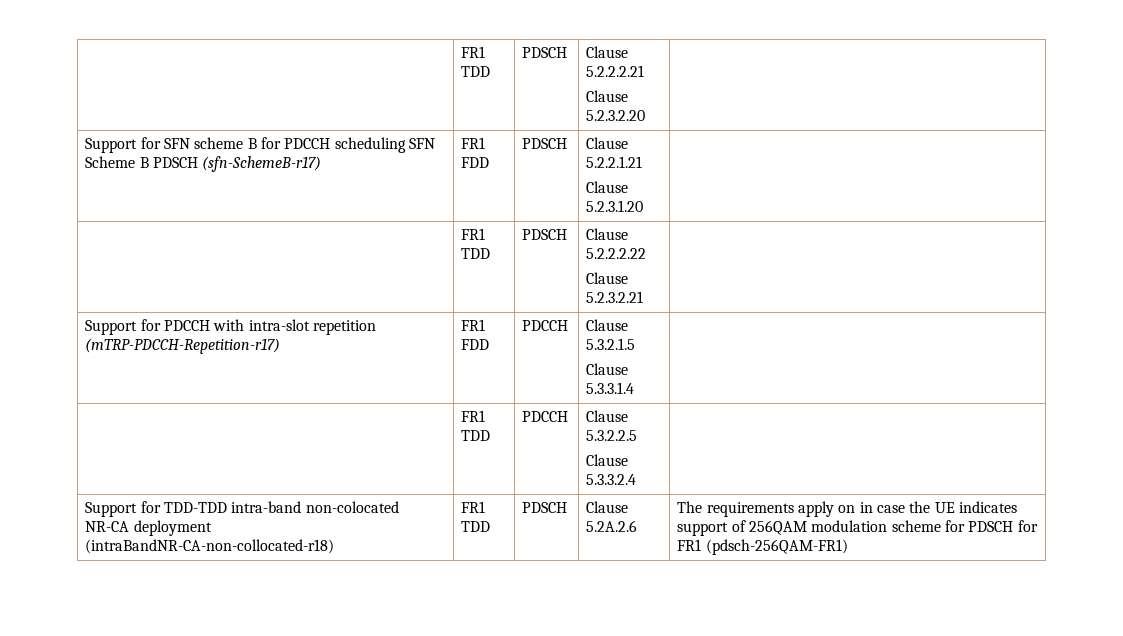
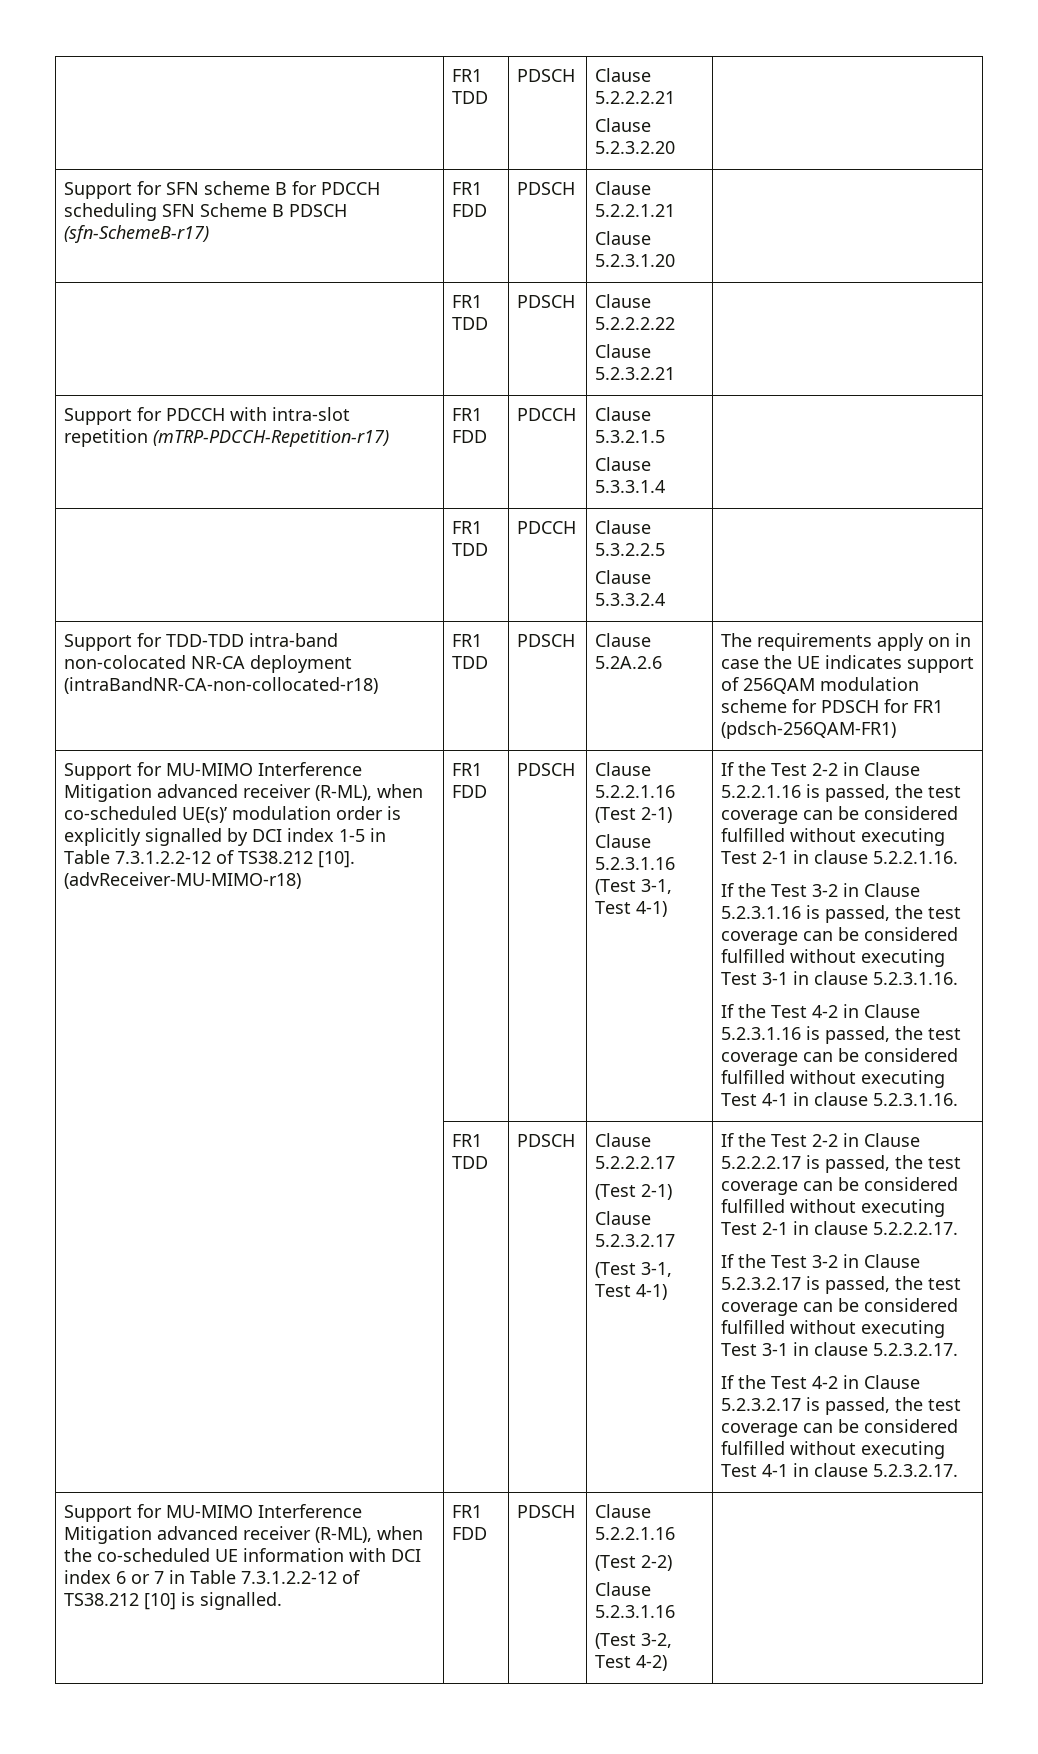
+ Support for MU-MIMO Interference Mitigation advanced receiver (R-ML), when co-scheduled UE(s)’ modulation order is explicitly signalled by DCI index 1-5 in Table 7.3.1.2.2-12 of TS38.212 [10]. (advReceiver-MU-MIMO-r18) | FR1 FDD | PDSCH | Clause 5.2.2.1.16 (Test 2-1)
+ Clause 5.2.3.1.16 (Test 3-1, Test 4-1) | If the Test 2-2 in Clause 5.2.2.1.16 is passed, the test coverage can be considered fulfilled without executing Test 2-1 in clause 5.2.2.1.16.
+ If the Test 3-2 in Clause 5.2.3.1.16 is passed, the test coverage can be considered fulfilled without executing Test 3-1 in clause 5.2.3.1.16.
+ If the Test 4-2 in Clause 5.2.3.1.16 is passed, the test coverage can be considered fulfilled without executing Test 4-1 in clause 5.2.3.1.16.
+ | FR1 TDD | PDSCH | Clause 5.2.2.2.17
+ (Test 2-1)
+ Clause 5.2.3.2.17
+ (Test 3-1, Test 4-1) | If the Test 2-2 in Clause 5.2.2.2.17 is passed, the test coverage can be considered fulfilled without executing Test 2-1 in clause 5.2.2.2.17.
+ If the Test 3-2 in Clause 5.2.3.2.17 is passed, the test coverage can be considered fulfilled without executing Test 3-1 in clause 5.2.3.2.17.
+ If the Test 4-2 in Clause 5.2.3.2.17 is passed, the test coverage can be considered fulfilled without executing Test 4-1 in clause 5.2.3.2.17.
+ Support for MU-MIMO Interference Mitigation advanced receiver (R-ML), when the co-scheduled UE information with DCI index 6 or 7 in Table 7.3.1.2.2-12 of TS38.212 [10] is signalled. | FR1 FDD | PDSCH | Clause 5.2.2.1.16
+ (Test 2-2)
+ Clause 5.2.3.1.16
+ (Test 3-2, Test 4-2) |

